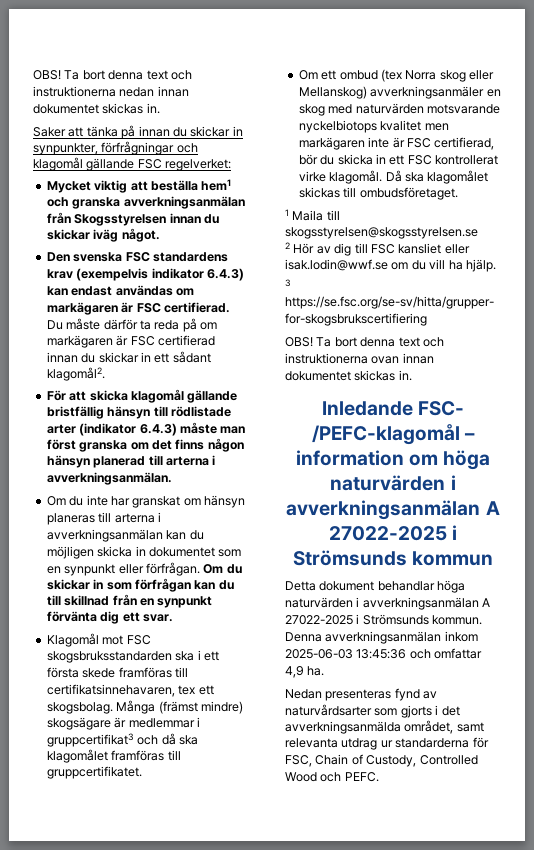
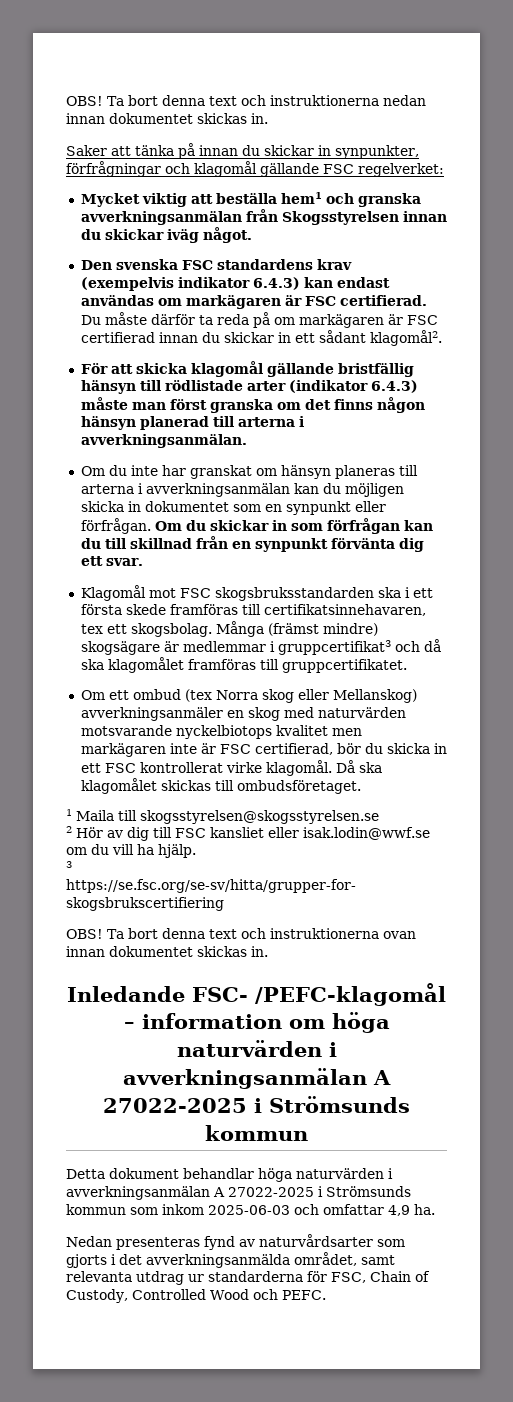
- Detta dokument behandlar höga naturvärden i avverkningsanmälan A 27022-2025 i Strömsunds kommun. Denna avverkningsanmälan inkom 2025-06-03 13:45:36 och omfattar 4,9 ha.
+ Detta dokument behandlar höga naturvärden i avverkningsanmälan A 27022-2025 i Strömsunds kommun som inkom 2025-06-03 och omfattar 4,9 ha.

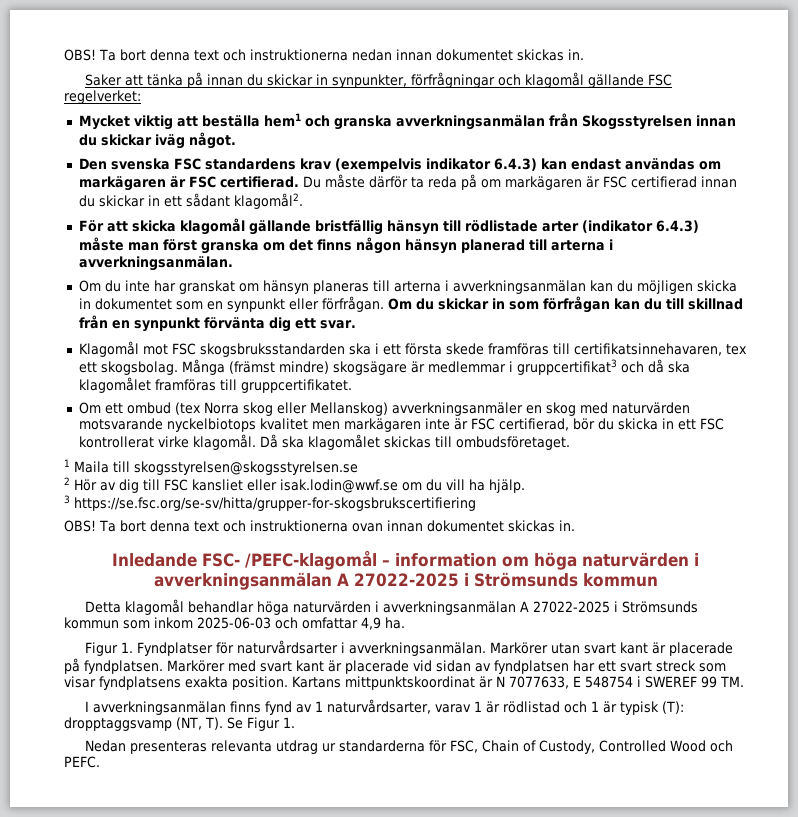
- Detta dokument behandlar höga naturvärden i avverkningsanmälan A 27022-2025 i Strömsunds kommun som inkom 2025-06-03 och omfattar 4,9 ha.
+ Detta klagomål behandlar höga naturvärden i avverkningsanmälan A 27022-2025 i Strömsunds kommun som inkom 2025-06-03 och omfattar 4,9 ha.
- Nedan presenteras fynd av naturvårdsarter som gjorts i det avverkningsanmälda området, samt relevanta utdrag ur standarderna för FSC, Chain of Custody, Controlled Wood och PEFC.
+ Figur 1. Fyndplatser för naturvårdsarter i avverkningsanmälan. Markörer utan svart kant är placerade på fyndplatsen. Markörer med svart kant är placerade vid sidan av fyndplatsen har ett svart streck som visar fyndplatsens exakta position. Kartans mittpunktskoordinat är N 7077633, E 548754 i SWEREF 99 TM.
+ I avverkningsanmälan finns fynd av 1 naturvårdsarter, varav 1 är rödlistad och 1 är typisk (T): dropptaggsvamp (NT, T). Se Figur 1.
+ Nedan presenteras relevanta utdrag ur standarderna för FSC, Chain of Custody, Controlled Wood och PEFC.

